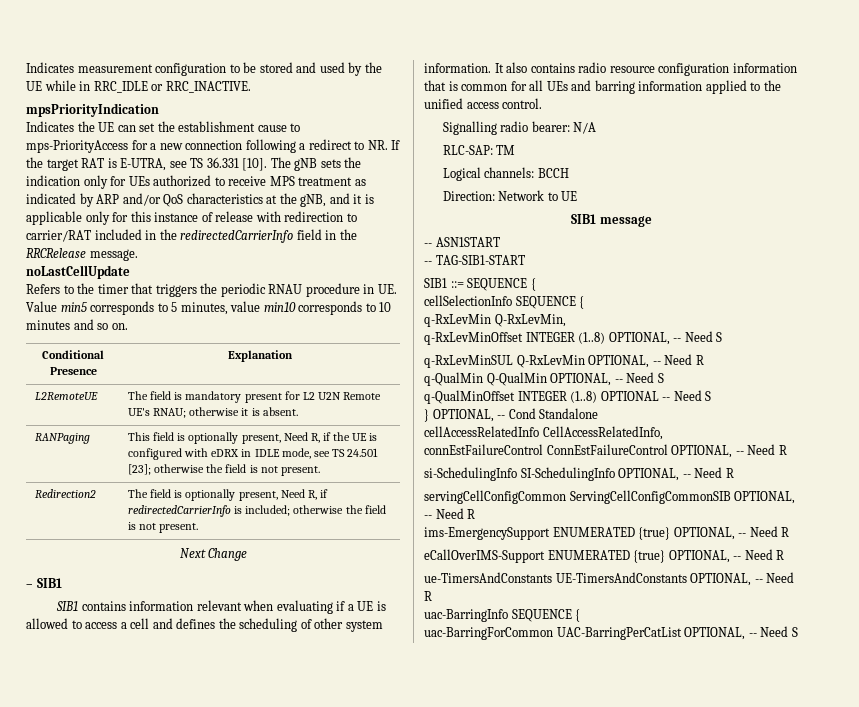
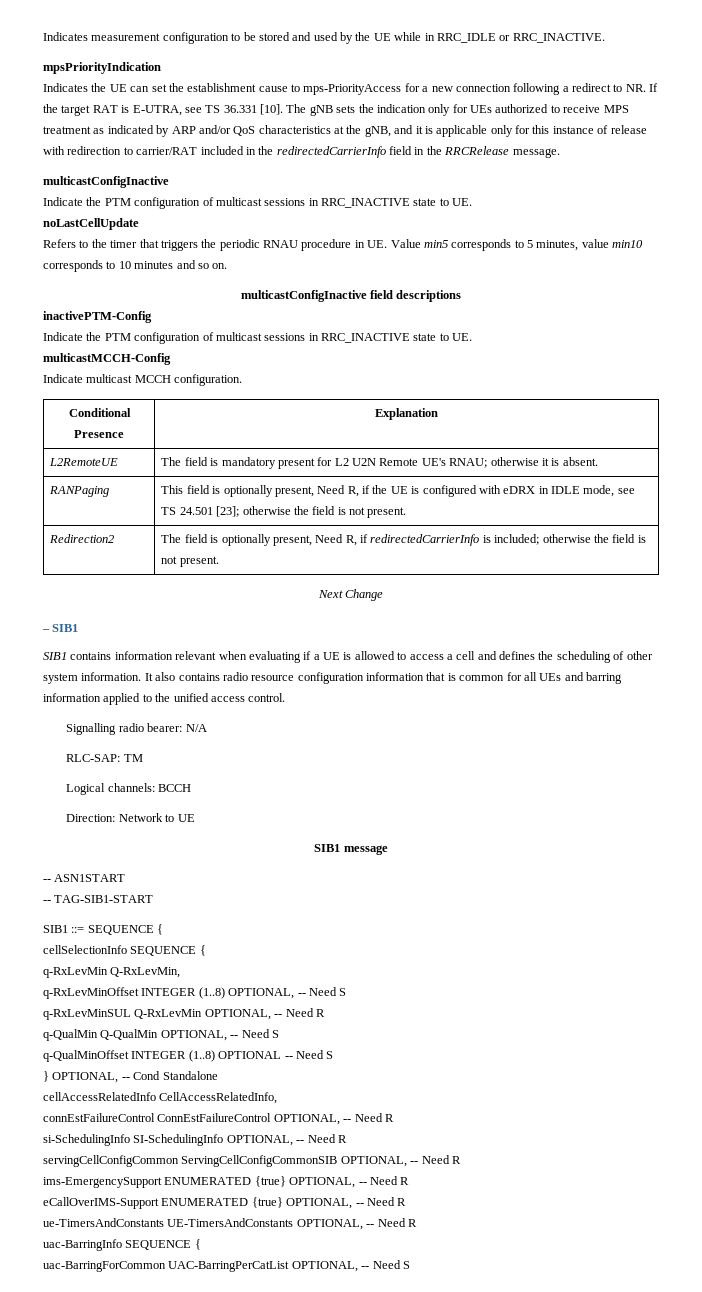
  The gNB sets the indication only for UEs authorized to receive MPS treatment as indicated by ARP and/or QoS characteristics at the gNB, and it is applicable only for this instance of release with redirection to carrier/RAT included in the redirectedCarrierInfo field in the RRCRelease message.
+ multicastConfigInactive
+ Indicate the PTM configuration of multicast sessions in RRC_INACTIVE state to UE.
+ multicastConfigInactive field descriptions
+ inactivePTM-Config
+ Indicate the PTM configuration of multicast sessions in RRC_INACTIVE state to UE.
+ multicastMCCH-Config
+ Indicate multicast MCCH configuration.

